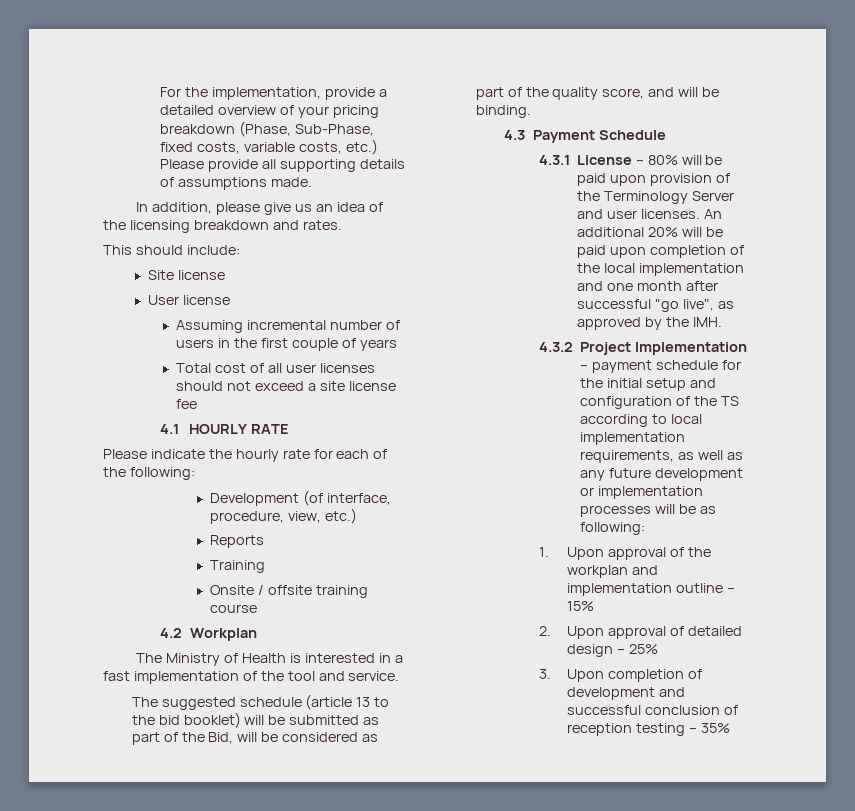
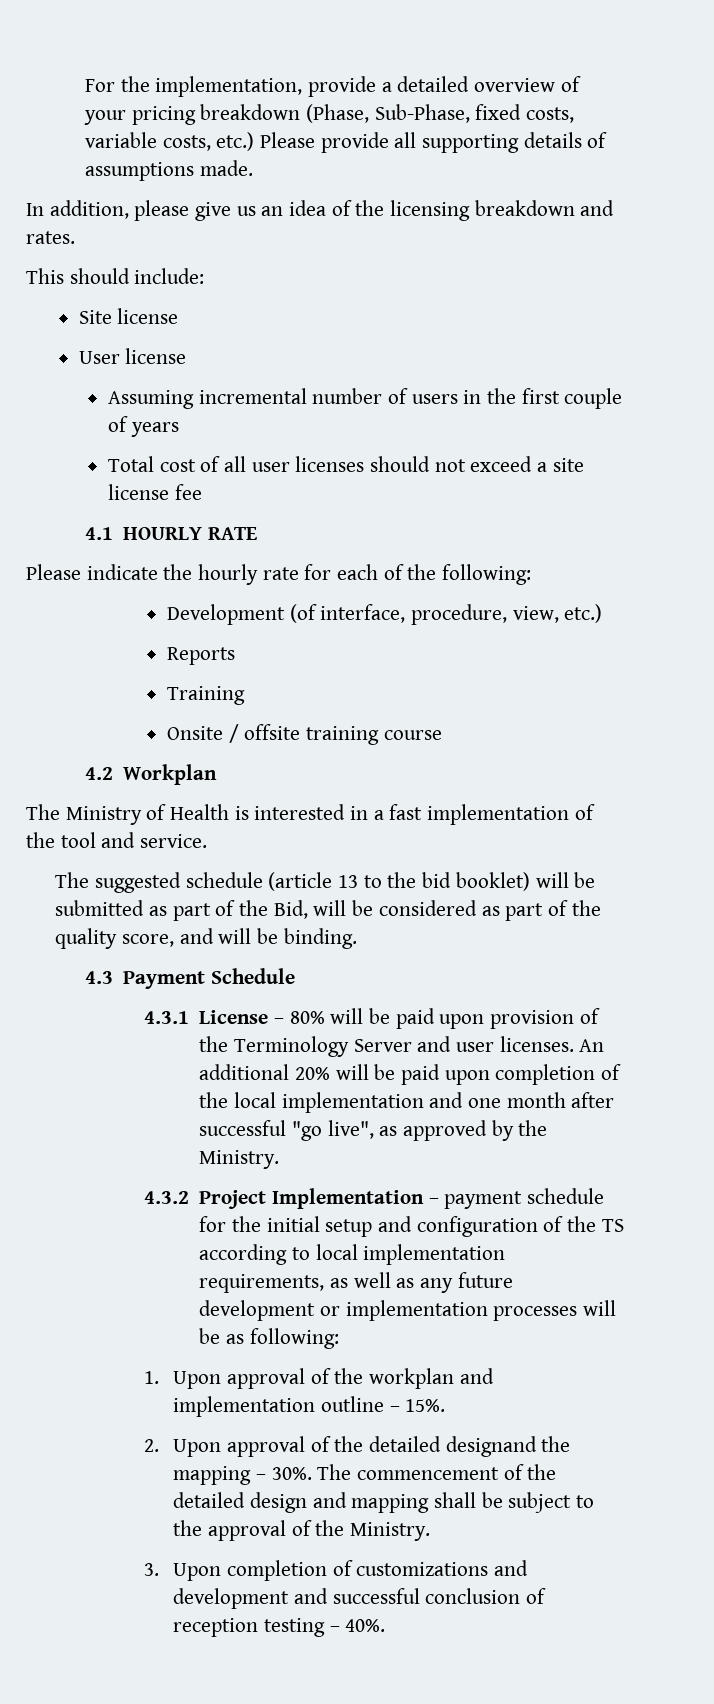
- An additional 20% will be paid upon completion of the local implementation and one month after successful "go live", as approved by the IMH.
+ An additional 20% will be paid upon completion of the local implementation and one month after successful "go live", as approved by the Ministry.
- 1. Upon approval of the workplan and implementation outline – 15%
+ 1. Upon approval of the workplan and implementation outline – 15%.
- 2. Upon approval of detailed design – 25%
+ 2. Upon approval of the detailed designand the mapping – 30%. The commencement of the detailed design and mapping shall be subject to the approval of the Ministry.
- 3. Upon completion of development and successful conclusion of reception testing – 35%
+ 3. Upon completion of customizations and development and successful conclusion of reception testing – 40%.

